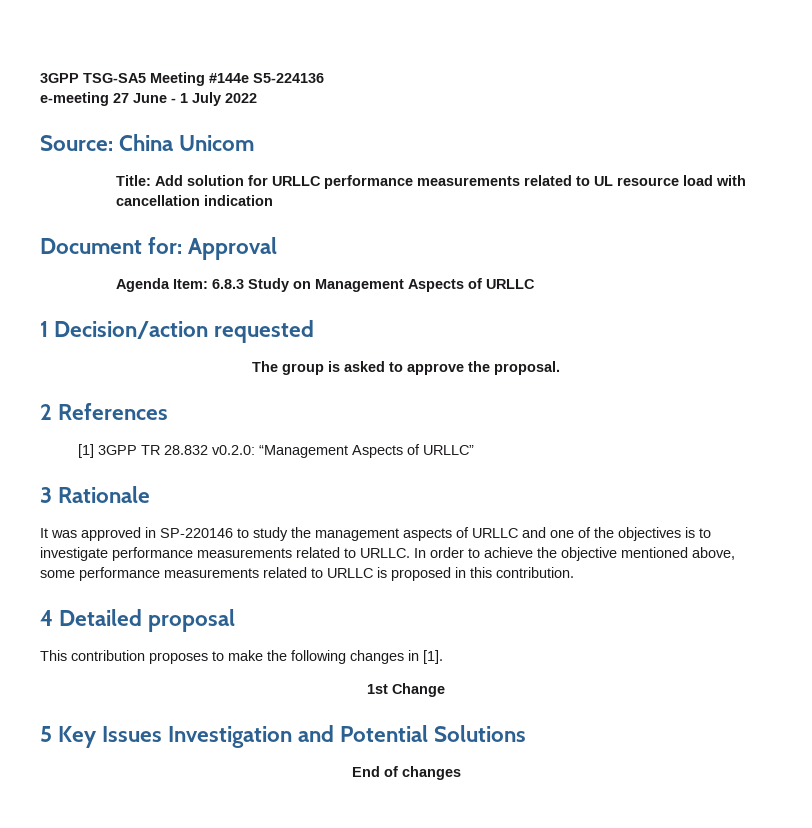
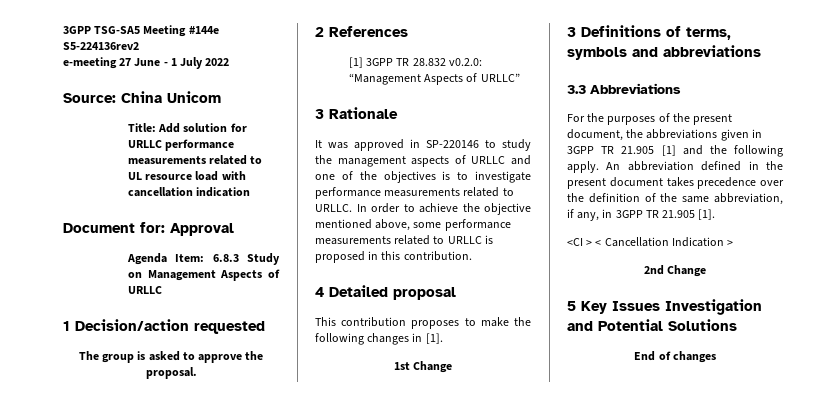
- 3GPP TSG-SA5 Meeting #144e S5-224136
+ 3GPP TSG-SA5 Meeting #144e S5-224136rev2
+ 3 Definitions of terms, symbols and abbreviations
+ 3.3 Abbreviations
+ For the purposes of the present document, the abbreviations given in 3GPP TR 21.905 [1] and the following apply. An abbreviation defined in the present document takes precedence over the definition of the same abbreviation, if any, in 3GPP TR 21.905 [1].
+ <CI > < Cancellation Indication >
+ 2nd Change

